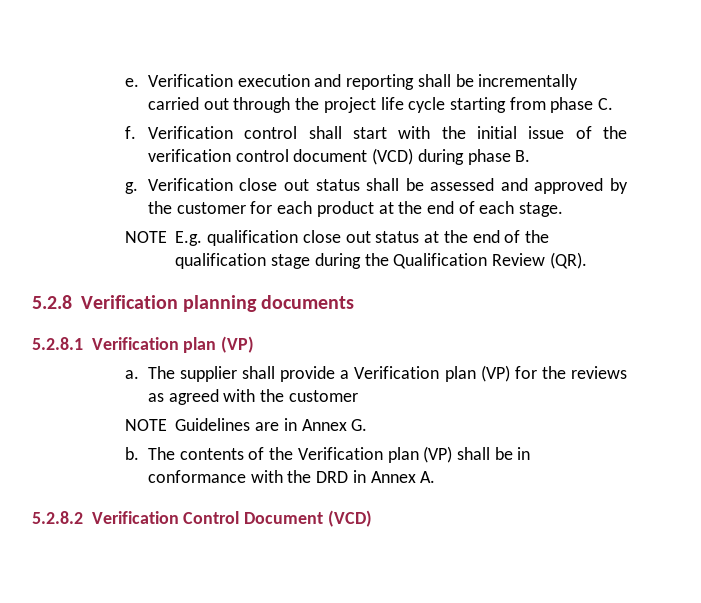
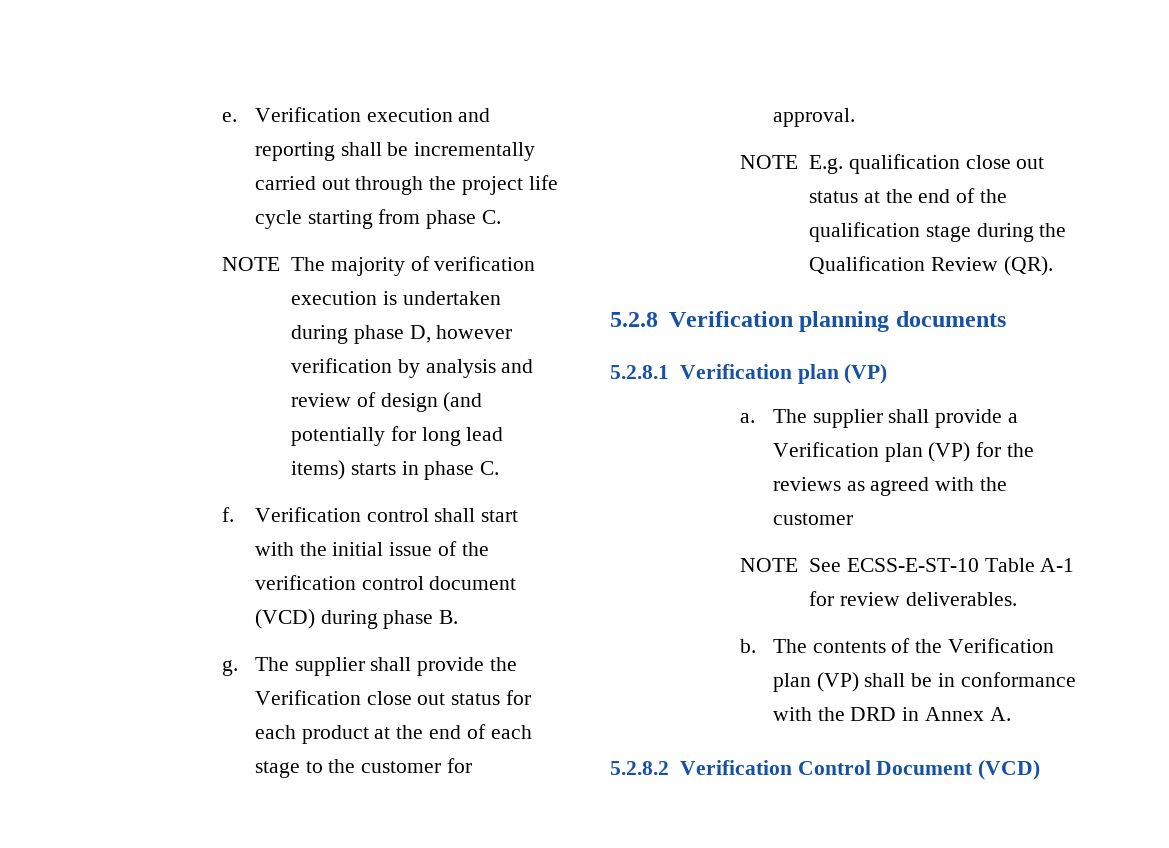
+ NOTE The majority of verification execution is undertaken during phase D, however verification by analysis and review of design (and potentially for long lead items) starts in phase C.
- Verification close out status shall be assessed and approved by the customer for each product at the end of each stage.
+ The supplier shall provide the Verification close out status for each product at the end of each stage to the customer for approval.
- NOTE Guidelines are in Annex G.
+ NOTE See ECSS-E-ST-10 Table A-1 for review deliverables.

